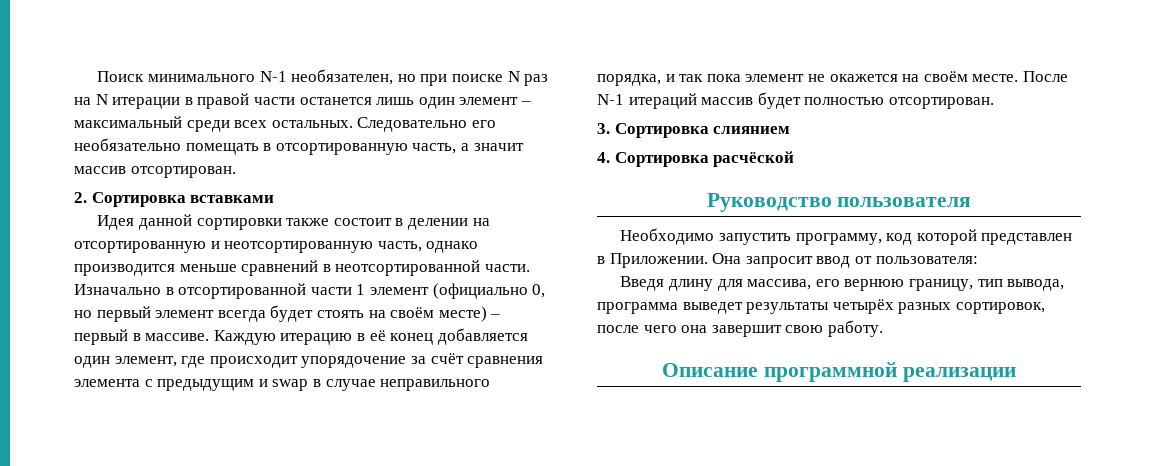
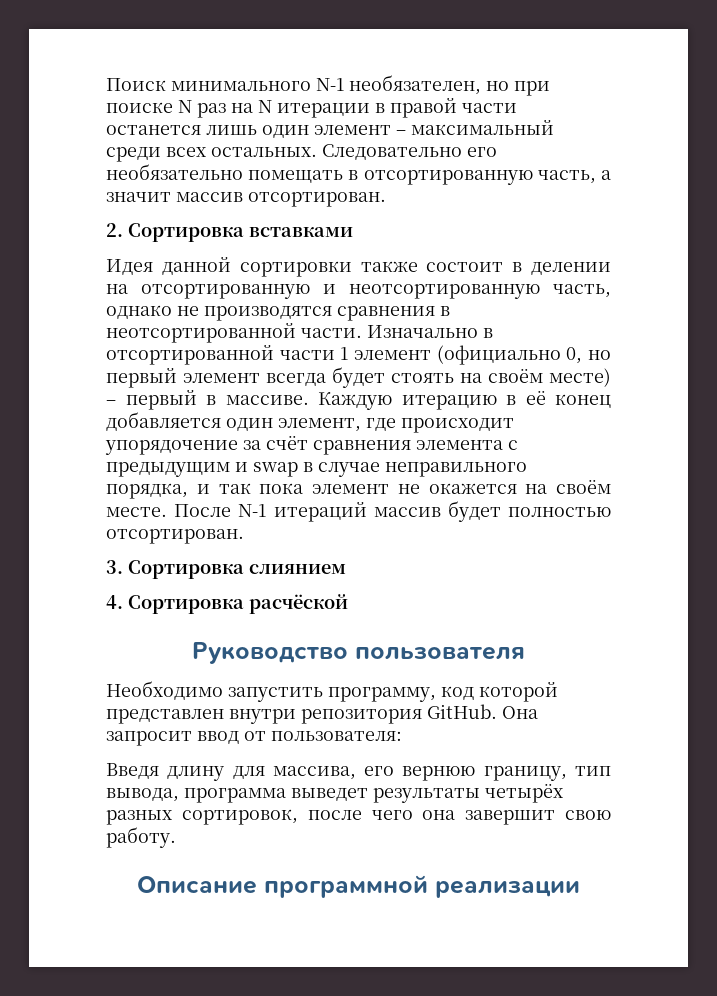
- Идея данной сортировки также состоит в делении на отсортированную и неотсортированную часть, однако производится меньше сравнений в неотсортированной части.
+ Идея данной сортировки также состоит в делении на отсортированную и неотсортированную часть, однако не производятся сравнения в неотсортированной части.
- Необходимо запустить программу, код которой представлен в Приложении.
+ Необходимо запустить программу, код которой представлен внутри репозитория GitHub.

